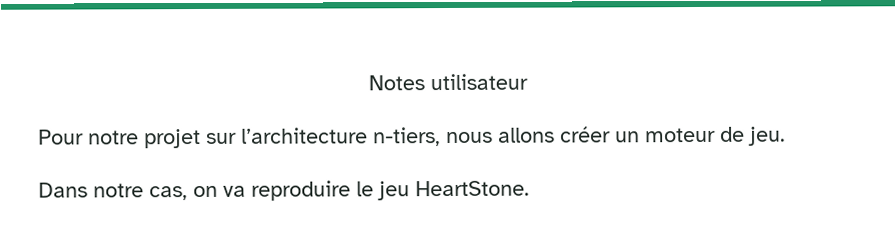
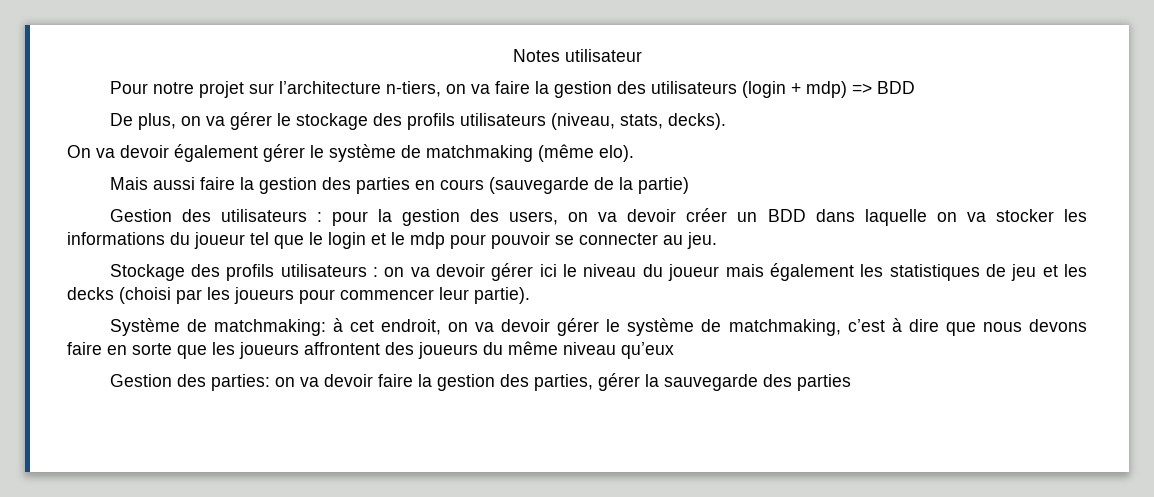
- Pour notre projet sur l’architecture n-tiers, nous allons créer un moteur de jeu.
- Dans notre cas, on va reproduire le jeu HeartStone.
+ Pour notre projet sur l’architecture n-tiers, on va faire la gestion des utilisateurs (login + mdp) => BDD
+ De plus, on va gérer le stockage des profils utilisateurs (niveau, stats, decks).
+ On va devoir également gérer le système de matchmaking (même elo).
+ Mais aussi faire la gestion des parties en cours (sauvegarde de la partie)
+ Gestion des utilisateurs : pour la gestion des users, on va devoir créer un BDD dans laquelle on va stocker les informations du joueur tel que le login et le mdp pour pouvoir se connecter au jeu.
+ Stockage des profils utilisateurs : on va devoir gérer ici le niveau du joueur mais également les statistiques de jeu et les decks (choisi par les joueurs pour commencer leur partie).
+ Système de matchmaking: à cet endroit, on va devoir gérer le système de matchmaking, c’est à dire que nous devons faire en sorte que les joueurs affrontent des joueurs du même niveau qu’eux
+ Gestion des parties: on va devoir faire la gestion des parties, gérer la sauvegarde des parties

